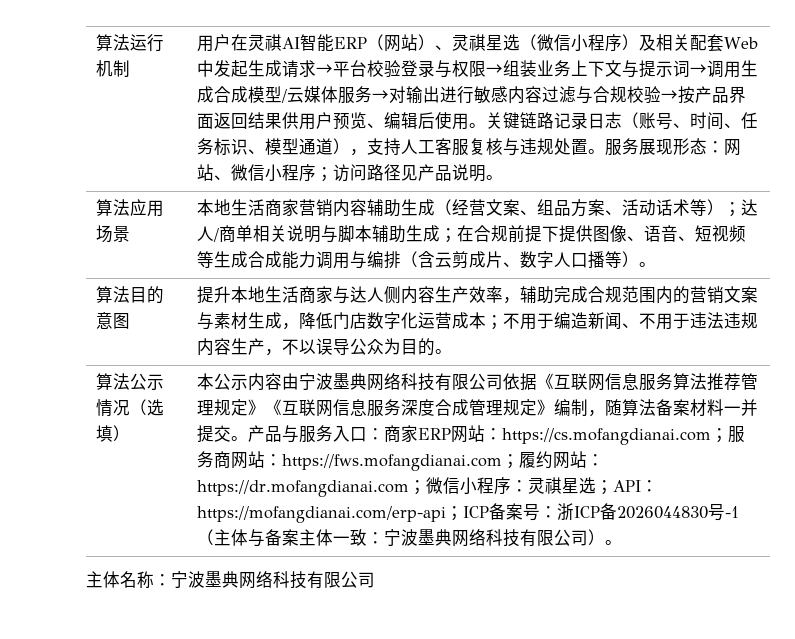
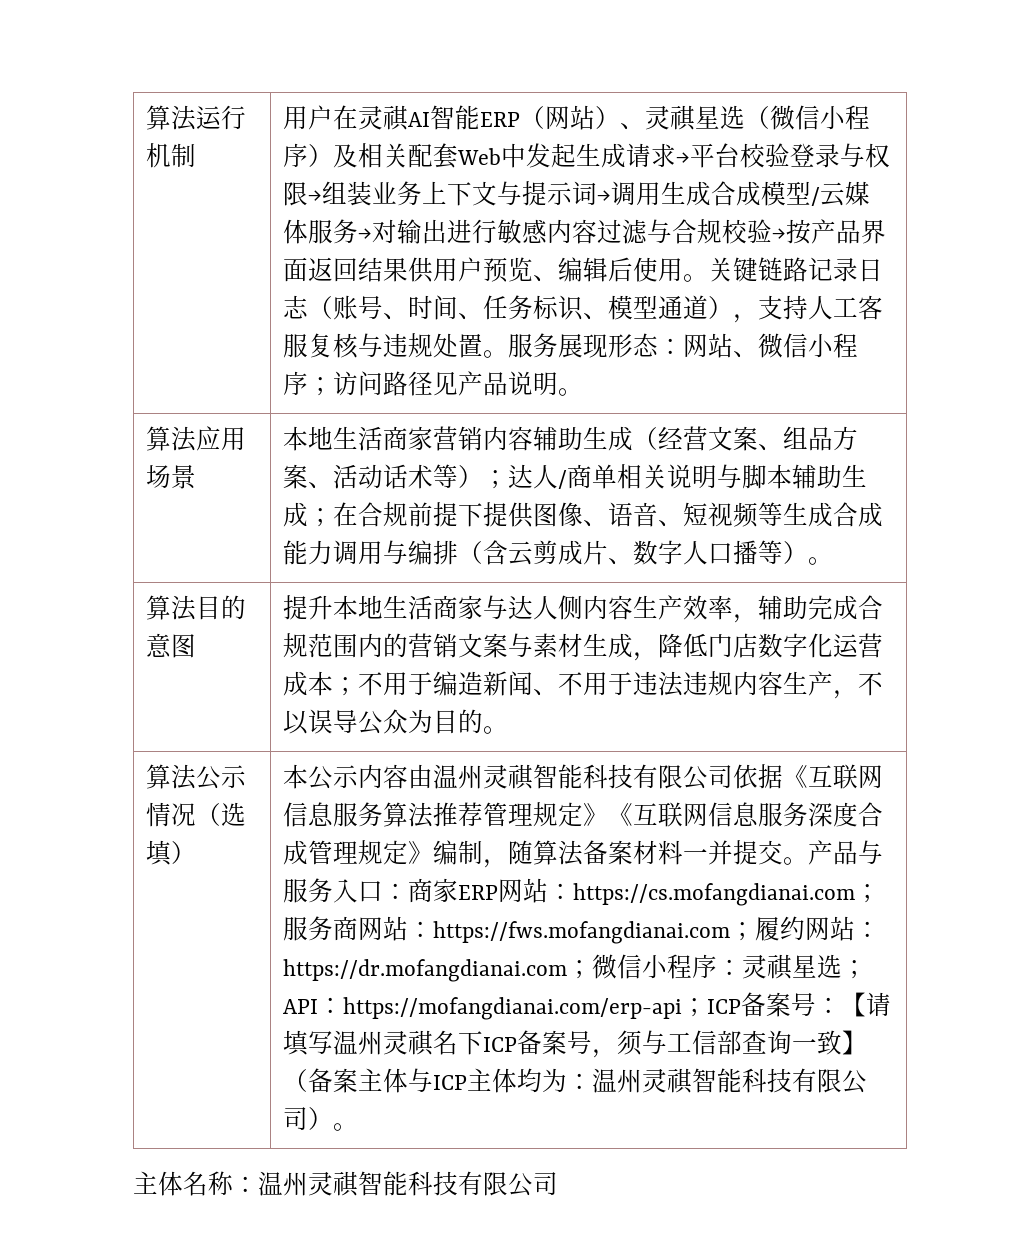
- 本公示内容由宁波墨典网络科技有限公司依据《互联网信息服务算法推荐管理规定》《互联网信息服务深度合成管理规定》编制，随算法备案材料一并提交。
+ 本公示内容由温州灵祺智能科技有限公司依据《互联网信息服务算法推荐管理规定》《互联网信息服务深度合成管理规定》编制，随算法备案材料一并提交。
- 产品与服务入口：商家ERP网站：https://cs.mofangdianai.com；服务商网站：https://fws.mofangdianai.com；履约网站：https://dr.mofangdianai.com；微信小程序：灵祺星选；API：https://mofangdianai.com/erp-api；ICP备案号：浙ICP备2026044830号-1（主体与备案主体一致：宁波墨典网络科技有限公司）。
+ 产品与服务入口：商家ERP网站：https://cs.mofangdianai.com；服务商网站：https://fws.mofangdianai.com；履约网站：https://dr.mofangdianai.com；微信小程序：灵祺星选；API：https://mofangdianai.com/erp-api；ICP备案号：【请填写温州灵祺名下ICP备案号，须与工信部查询一致】（备案主体与ICP主体均为：温州灵祺智能科技有限公司）。
- 主体名称：宁波墨典网络科技有限公司
+ 主体名称：温州灵祺智能科技有限公司

